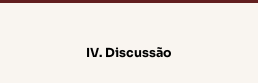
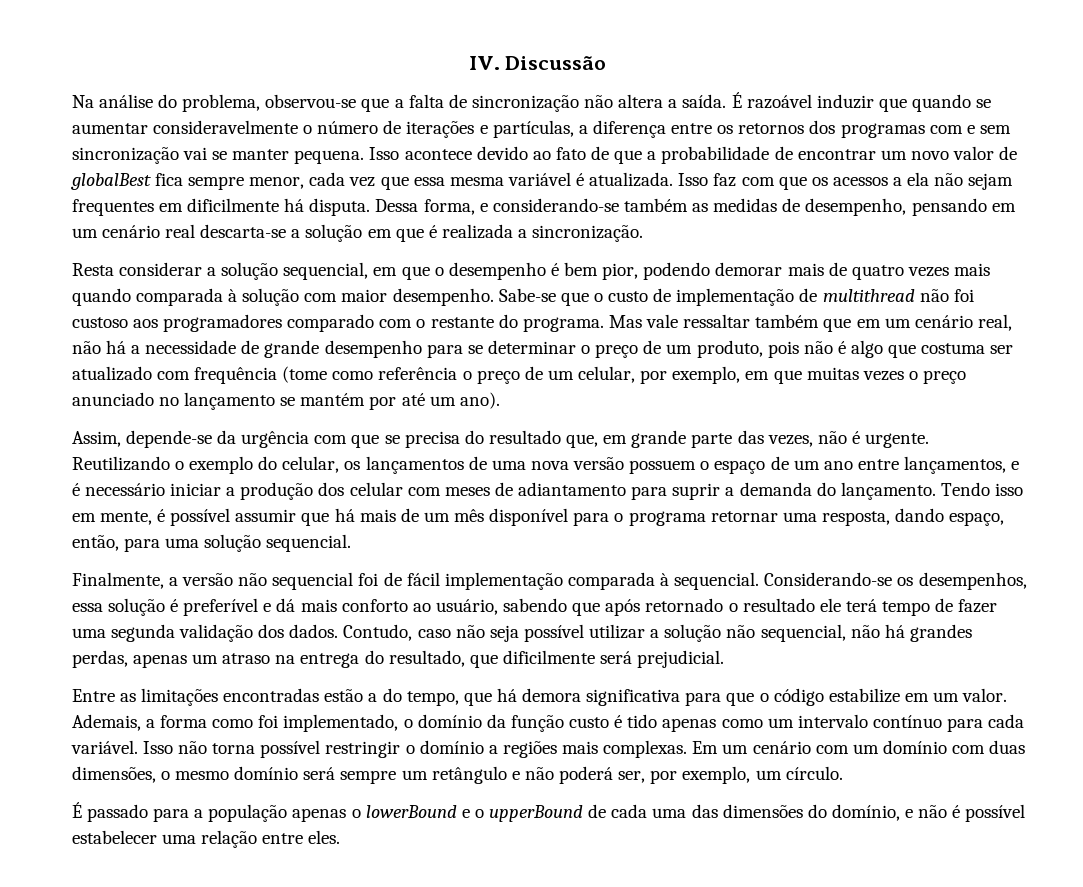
+ Na análise do problema, observou-se que a falta de sincronização não altera a saída. É razoável induzir que quando se aumentar consideravelmente o número de iterações e partículas, a diferença entre os retornos dos programas com e sem sincronização vai se manter pequena. Isso acontece devido ao fato de que a probabilidade de encontrar um novo valor de globalBest fica sempre menor, cada vez que essa mesma variável é atualizada. Isso faz com que os acessos a ela não sejam frequentes em dificilmente há disputa. Dessa forma, e considerando-se também as medidas de desempenho, pensando em um cenário real descarta-se a solução em que é realizada a sincronização.
+ Resta considerar a solução sequencial, em que o desempenho é bem pior, podendo demorar mais de quatro vezes mais quando comparada à solução com maior desempenho. Sabe-se que o custo de implementação de multithread não foi custoso aos programadores comparado com o restante do programa. Mas vale ressaltar também que em um cenário real, não há a necessidade de grande desempenho para se determinar o preço de um produto, pois não é algo que costuma ser atualizado com frequência (tome como referência o preço de um celular, por exemplo, em que muitas vezes o preço anunciado no lançamento se mantém por até um ano).
+ Assim, depende-se da urgência com que se precisa do resultado que, em grande parte das vezes, não é urgente. Reutilizando o exemplo do celular, os lançamentos de uma nova versão possuem o espaço de um ano entre lançamentos, e é necessário iniciar a produção dos celular com meses de adiantamento para suprir a demanda do lançamento. Tendo isso em mente, é possível assumir que há mais de um mês disponível para o programa retornar uma resposta, dando espaço, então, para uma solução sequencial.
+ Finalmente, a versão não sequencial foi de fácil implementação comparada à sequencial. Considerando-se os desempenhos, essa solução é preferível e dá mais conforto ao usuário, sabendo que após retornado o resultado ele terá tempo de fazer uma segunda validação dos dados. Contudo, caso não seja possível utilizar a solução não sequencial, não há grandes perdas, apenas um atraso na entrega do resultado, que dificilmente será prejudicial.
+ Entre as limitações encontradas estão a do tempo, que há demora significativa para que o código estabilize em um valor. Ademais, a forma como foi implementado, o domínio da função custo é tido apenas como um intervalo contínuo para cada variável. Isso não torna possível restringir o domínio a regiões mais complexas. Em um cenário com um domínio com duas dimensões, o mesmo domínio será sempre um retângulo e não poderá ser, por exemplo, um círculo.
+ É passado para a população apenas o lowerBound e o upperBound de cada uma das dimensões do domínio, e não é possível estabelecer uma relação entre eles.

